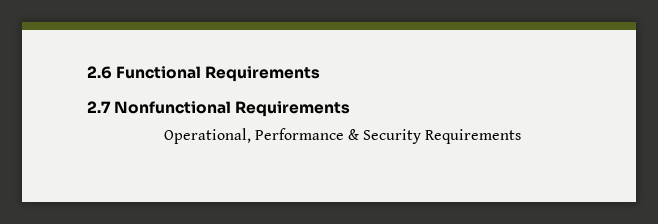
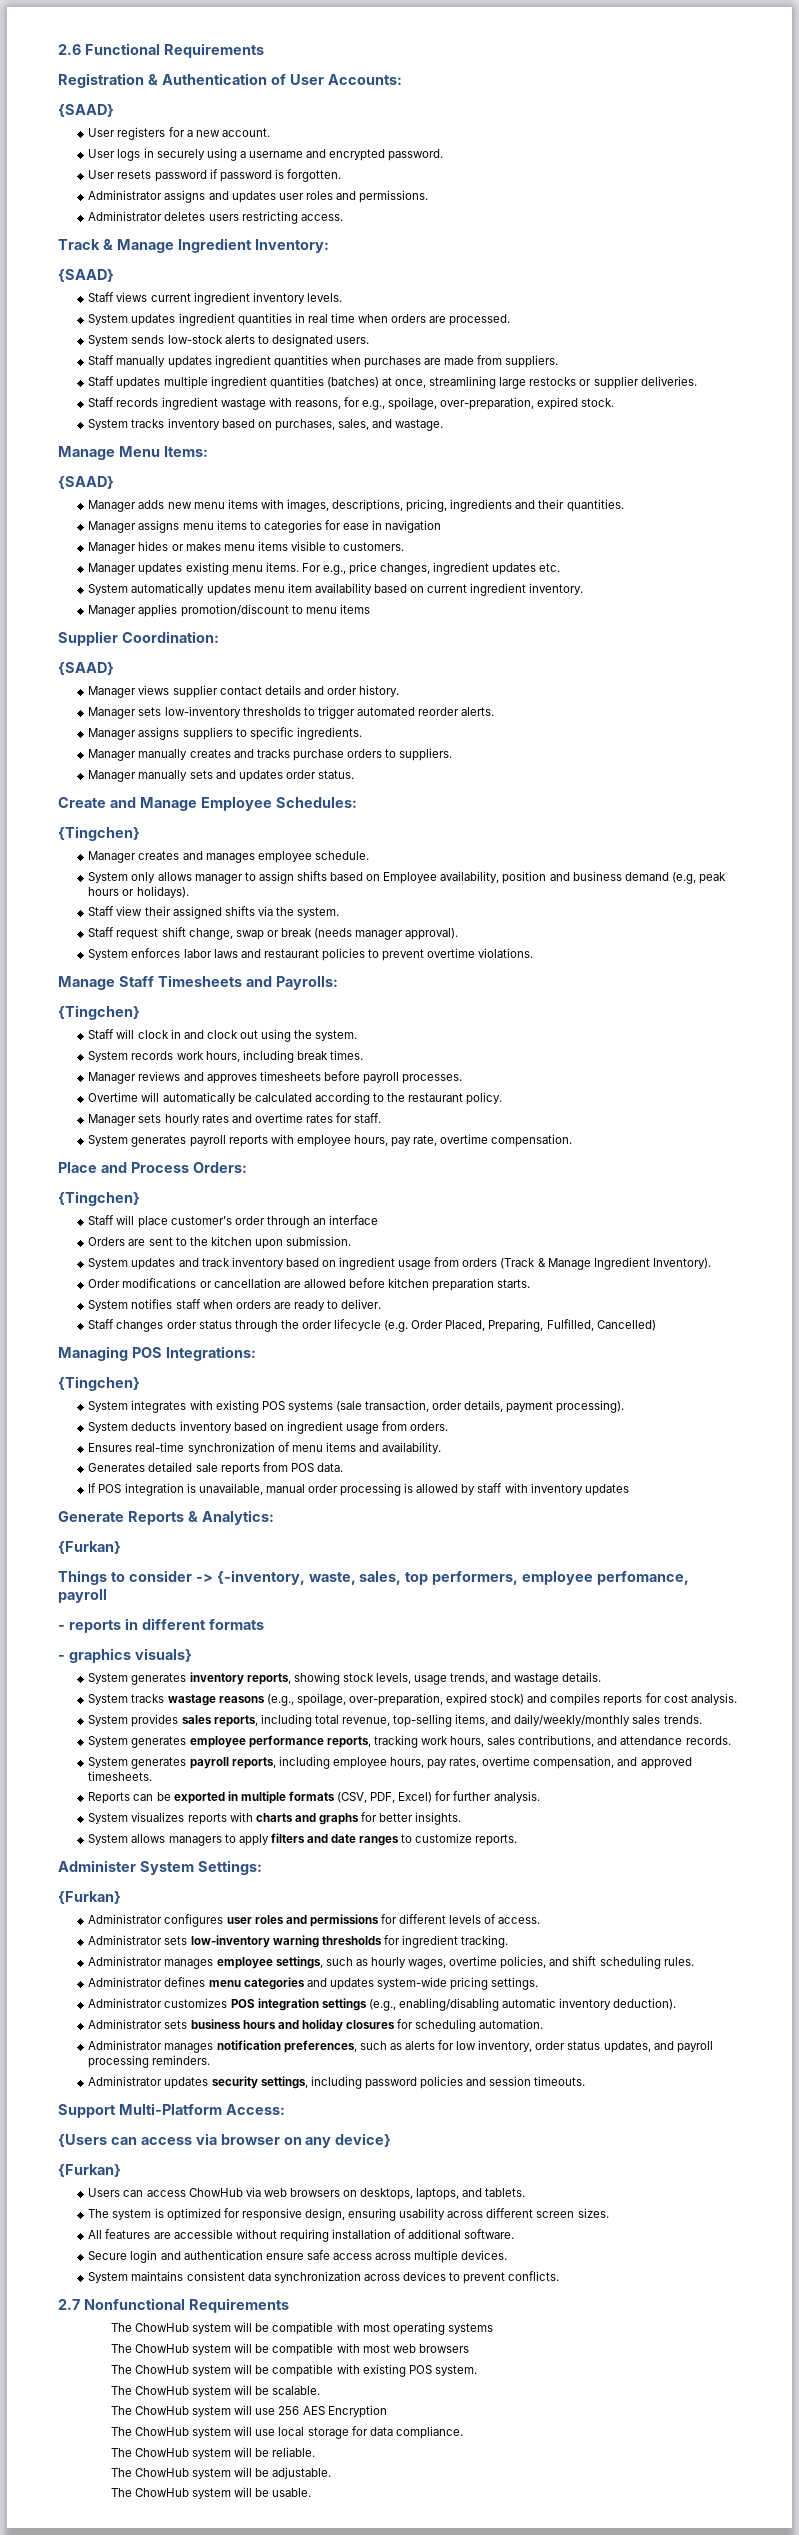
+ Registration & Authentication of User Accounts:
+ {SAAD}
+ User registers for a new account.
+ User logs in securely using a username and encrypted password.
+ User resets password if password is forgotten.
+ Administrator assigns and updates user roles and permissions.
+ Administrator deletes users restricting access.
+ Track & Manage Ingredient Inventory:
+ {SAAD}
+ Staff views current ingredient inventory levels.
+ System updates ingredient quantities in real time when orders are processed.
+ System sends low-stock alerts to designated users.
+ Staff manually updates ingredient quantities when purchases are made from suppliers.
+ Staff updates multiple ingredient quantities (batches) at once, streamlining large restocks or supplier deliveries.
+ Staff records ingredient wastage with reasons, for e.g., spoilage, over-preparation, expired stock.
+ System tracks inventory based on purchases, sales, and wastage.
+ Manage Menu Items:
+ {SAAD}
+ Manager adds new menu items with images, descriptions, pricing, ingredients and their quantities.
+ Manager assigns menu items to categories for ease in navigation
+ Manager hides or makes menu items visible to customers.
+ Manager updates existing menu items. For e.g., price changes, ingredient updates etc.
+ System automatically updates menu item availability based on current ingredient inventory.
+ Manager applies promotion/discount to menu items
+ Supplier Coordination:
+ {SAAD}
+ Manager views supplier contact details and order history.
+ Manager sets low-inventory thresholds to trigger automated reorder alerts.
+ Manager assigns suppliers to specific ingredients.
+ Manager manually creates and tracks purchase orders to suppliers.
+ Manager manually sets and updates order status.
+ Create and Manage Employee Schedules:
+ {Tingchen}
+ Manager creates and manages employee schedule.
+ System only allows manager to assign shifts based on Employee availability, position and business demand (e.g, peak hours or holidays).
+ Staff view their assigned shifts via the system.
+ Staff request shift change, swap or break (needs manager approval).
+ System enforces labor laws and restaurant policies to prevent overtime violations.
+ Manage Staff Timesheets and Payrolls:
+ {Tingchen}
+ Staff will clock in and clock out using the system.
+ System records work hours, including break times.
+ Manager reviews and approves timesheets before payroll processes.
+ Overtime will automatically be calculated according to the restaurant policy.
+ Manager sets hourly rates and overtime rates for staff.
+ System generates payroll reports with employee hours, pay rate, overtime compensation.
+ Place and Process Orders:
+ {Tingchen}
+ Staff will place customer’s order through an interface
+ Orders are sent to the kitchen upon submission.
+ System updates and track inventory based on ingredient usage from orders (Track & Manage Ingredient Inventory).
+ Order modifications or cancellation are allowed before kitchen preparation starts.
+ System notifies staff when orders are ready to deliver.
+ Staff changes order status through the order lifecycle (e.g. Order Placed, Preparing, Fulfilled, Cancelled)
+ Managing POS Integrations:
+ {Tingchen}
+ System integrates with existing POS systems (sale transaction, order details, payment processing).
+ System deducts inventory based on ingredient usage from orders.
+ Ensures real-time synchronization of menu items and availability.
+ Generates detailed sale reports from POS data.
+ If POS integration is unavailable, manual order processing is allowed by staff with inventory updates
+ Generate Reports & Analytics:
+ {Furkan}
+ Things to consider -> {-inventory, waste, sales, top performers, employee perfomance, payroll
+ - reports in different formats
+ - graphics visuals}
+ System generates inventory reports, showing stock levels, usage trends, and wastage details.
+ System tracks wastage reasons (e.g., spoilage, over-preparation, expired stock) and compiles reports for cost analysis.
+ System provides sales reports, including total revenue, top-selling items, and daily/weekly/monthly sales trends.
+ System generates employee performance reports, tracking work hours, sales contributions, and attendance records.
+ System generates payroll reports, including employee hours, pay rates, overtime compensation, and approved timesheets.
+ Reports can be exported in multiple formats (CSV, PDF, Excel) for further analysis.
+ System visualizes reports with charts and graphs for better insights.
+ System allows managers to apply filters and date ranges to customize reports.
+ Administer System Settings:
+ {Furkan}
+ Administrator configures user roles and permissions for different levels of access.
+ Administrator sets low-inventory warning thresholds for ingredient tracking.
+ Administrator manages employee settings, such as hourly wages, overtime policies, and shift scheduling rules.
+ Administrator defines menu categories and updates system-wide pricing settings.
+ Administrator customizes POS integration settings (e.g., enabling/disabling automatic inventory deduction).
+ Administrator sets business hours and holiday closures for scheduling automation.
+ Administrator manages notification preferences, such as alerts for low inventory, order status updates, and payroll processing reminders.
+ Administrator updates security settings, including password policies and session timeouts.
+ Support Multi-Platform Access:
+ {Users can access via browser on any device}
+ {Furkan}
+ Users can access ChowHub via web browsers on desktops, laptops, and tablets.
+ The system is optimized for responsive design, ensuring usability across different screen sizes.
+ All features are accessible without requiring installation of additional software.
+ Secure login and authentication ensure safe access across multiple devices.
+ System maintains consistent data synchronization across devices to prevent conflicts.
  2.7 Nonfunctional Requirements
- Operational, Performance & Security Requirements
+ The ChowHub system will be compatible with most operating systems
+ The ChowHub system will be compatible with most web browsers
+ The ChowHub system will be compatible with existing POS system.
+ The ChowHub system will be scalable.
+ The ChowHub system will use 256 AES Encryption
+ The ChowHub system will use local storage for data compliance.
+ The ChowHub system will be reliable.
+ The ChowHub system will be adjustable.
+ The ChowHub system will be usable.

